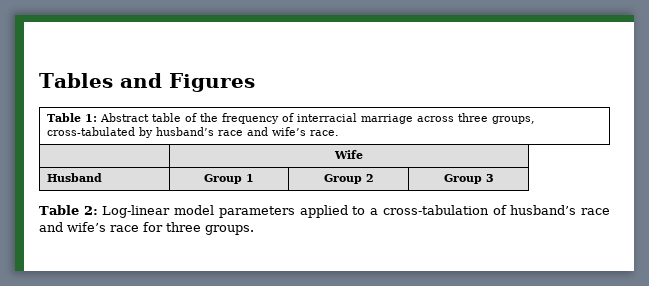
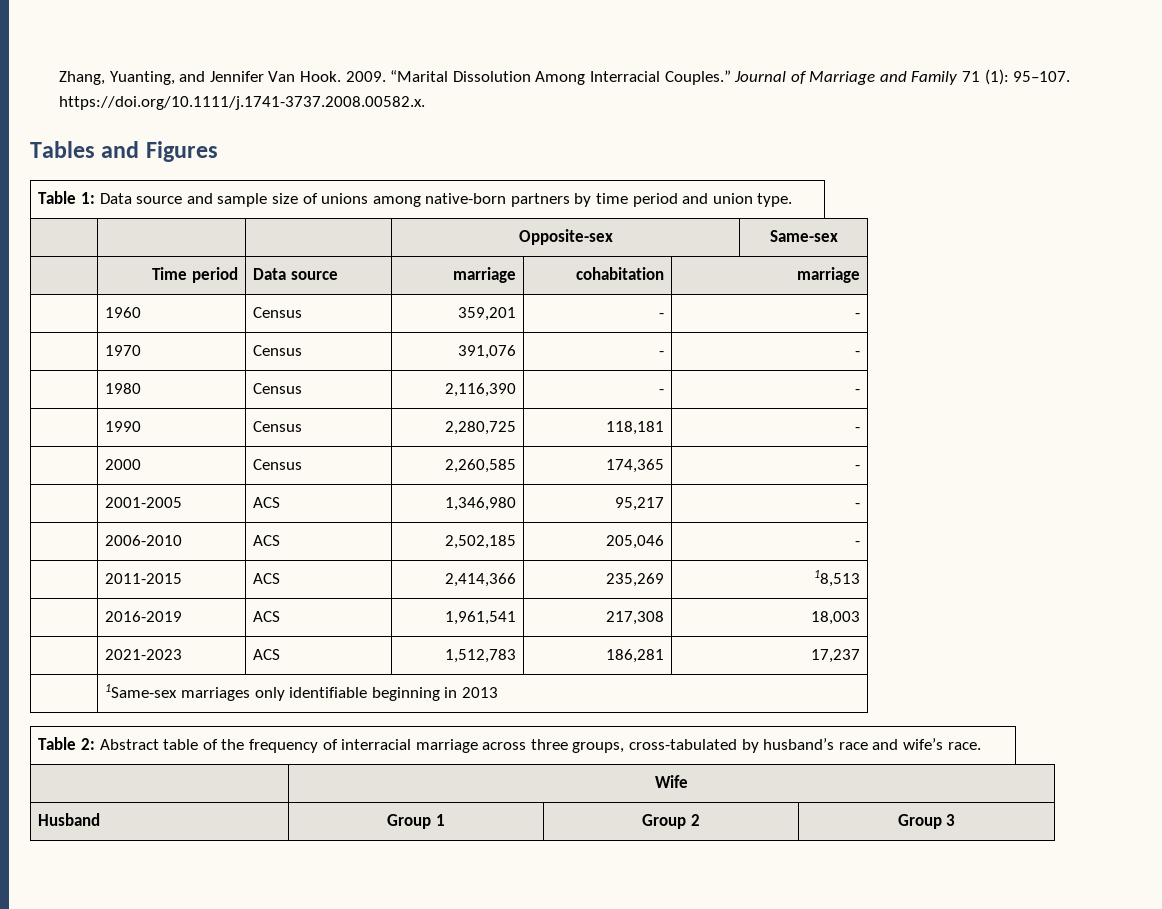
+ Zhang, Yuanting, and Jennifer Van Hook. 2009. “Marital Dissolution Among Interracial Couples.” Journal of Marriage and Family 71 (1): 95–107. https://doi.org/10.1111/j.1741-3737.2008.00582.x.
- Table 1: Abstract table of the frequency of interracial marriage across three groups, cross-tabulated by husband’s race and wife’s race.
+ Table 1: Data source and sample size of unions among native-born partners by time period and union type.
+ | | | Opposite-sex | Same-sex
+ | Time period | Data source | marriage | cohabitation | marriage
+ | 1960 | Census | 359,201 | - | -
+ | 1970 | Census | 391,076 | - | -
+ | 1980 | Census | 2,116,390 | - | -
+ | 1990 | Census | 2,280,725 | 118,181 | -
+ | 2000 | Census | 2,260,585 | 174,365 | -
+ | 2001-2005 | ACS | 1,346,980 | 95,217 | -
+ | 2006-2010 | ACS | 2,502,185 | 205,046 | -
+ | 2011-2015 | ACS | 2,414,366 | 235,269 | 18,513
+ | 2016-2019 | ACS | 1,961,541 | 217,308 | 18,003
+ | 2021-2023 | ACS | 1,512,783 | 186,281 | 17,237
+ | 1Same-sex marriages only identifiable beginning in 2013
+ Table 2: Abstract table of the frequency of interracial marriage across three groups, cross-tabulated by husband’s race and wife’s race.
- Table 2: Log-linear model parameters applied to a cross-tabulation of husband’s race and wife’s race for three groups.

